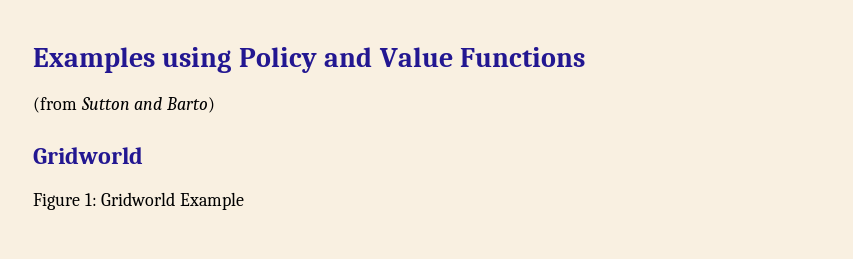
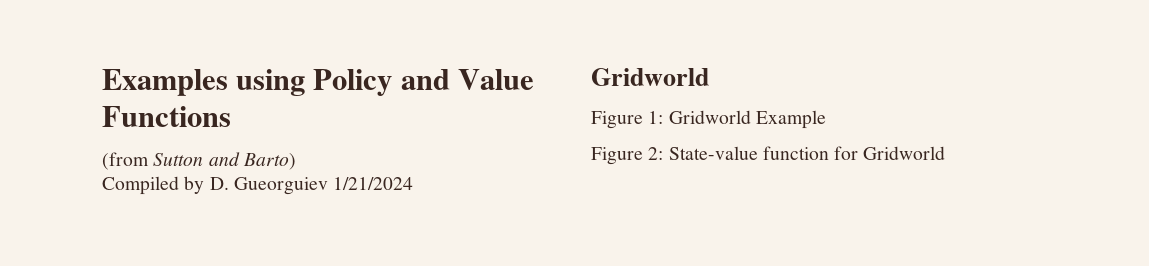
+ Compiled by D. Gueorguiev 1/21/2024
+ Figure 2: State-value function for Gridworld

